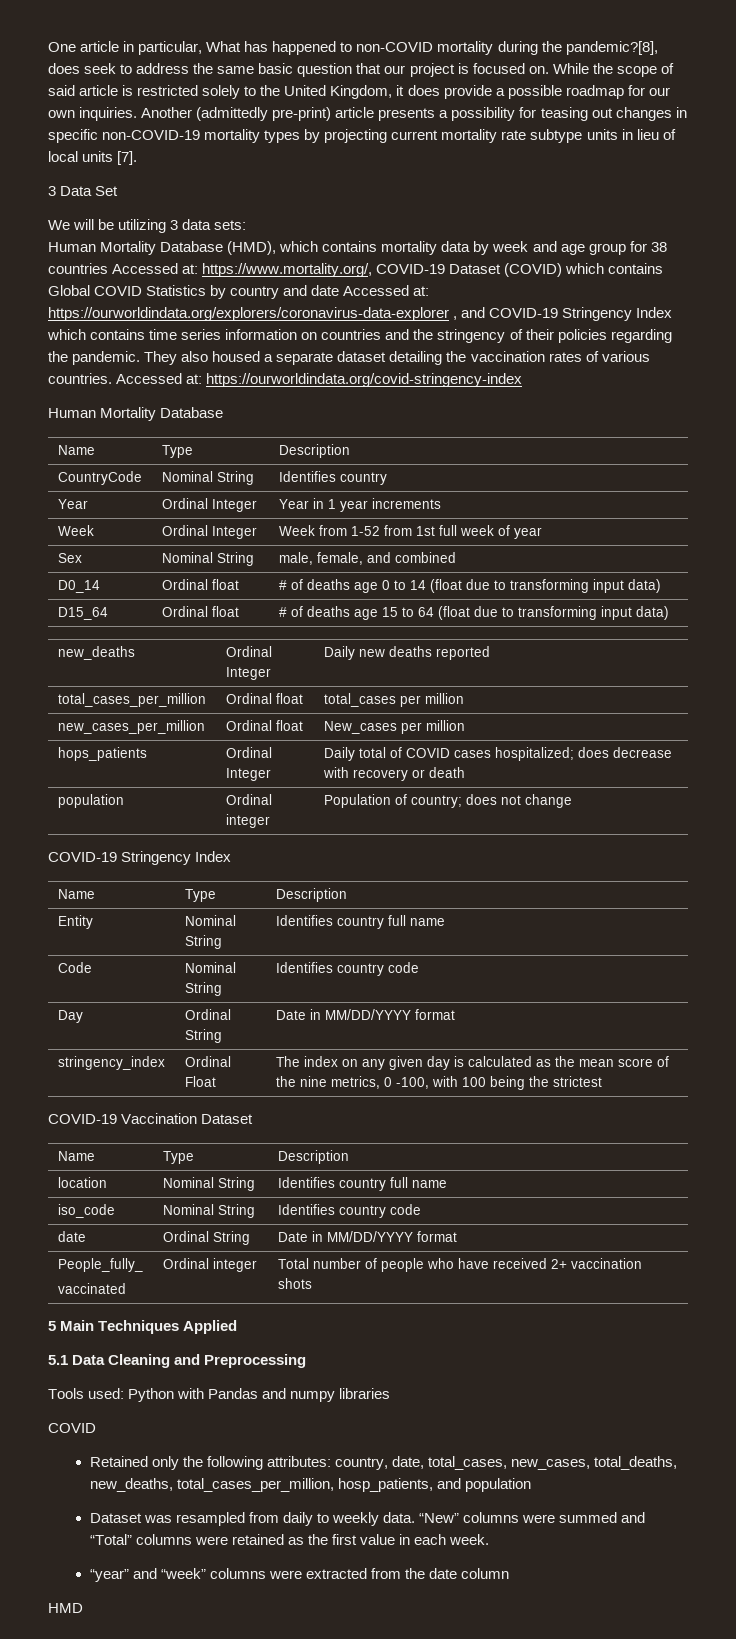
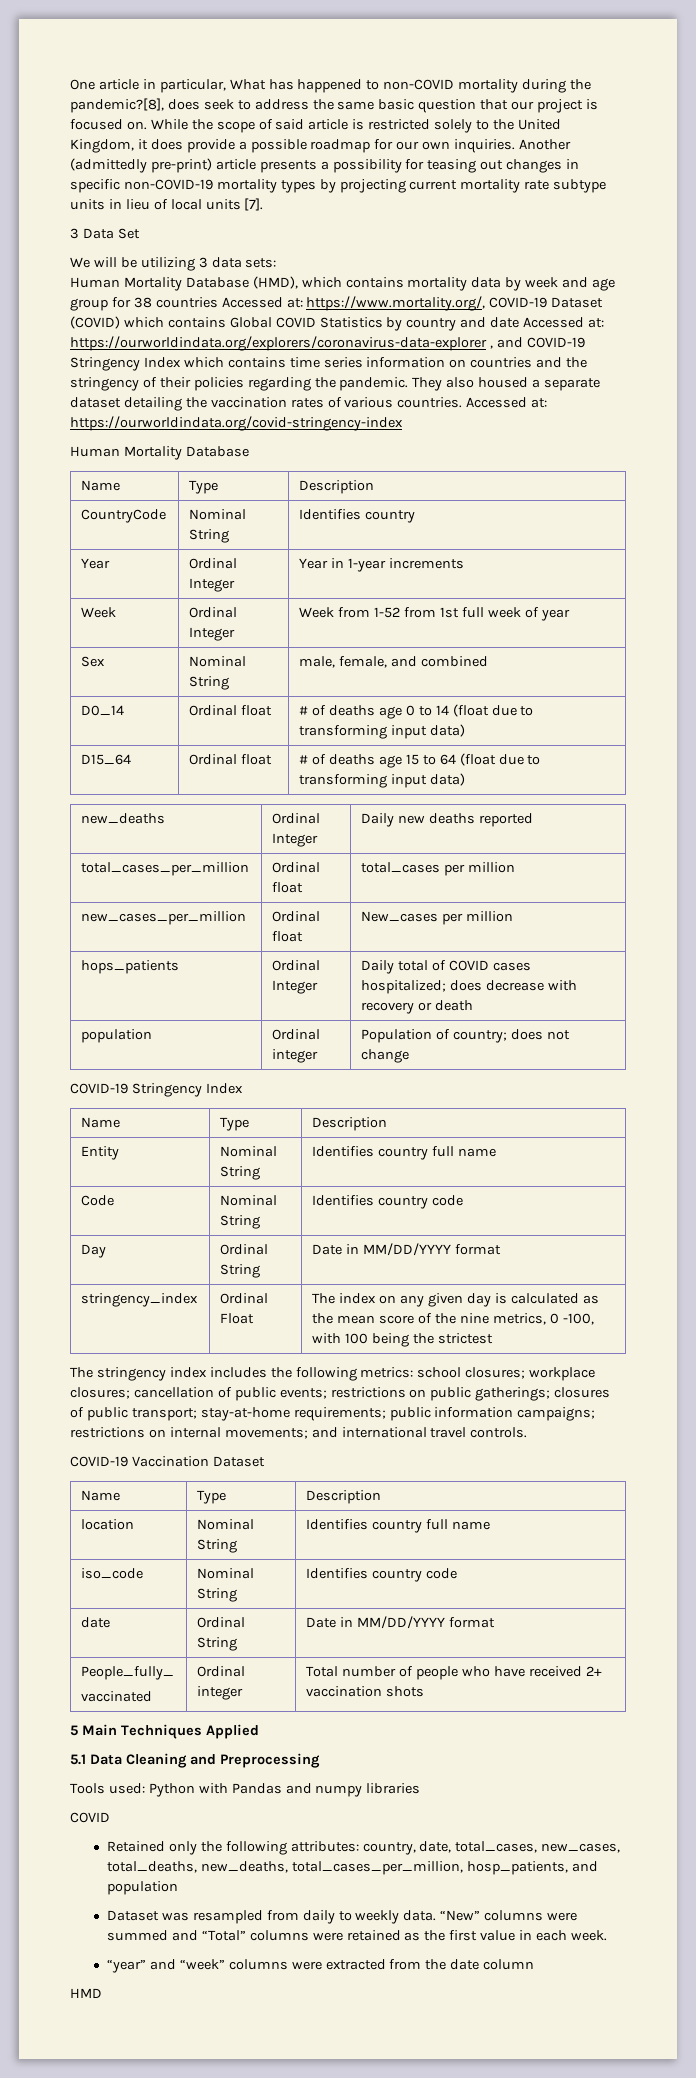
- Year | Ordinal Integer | Year in 1 year increments
+ Year | Ordinal Integer | Year in 1-year increments
+ The stringency index includes the following metrics: school closures; workplace closures; cancellation of public events; restrictions on public gatherings; closures of public transport; stay-at-home requirements; public information campaigns; restrictions on internal movements; and international travel controls.

